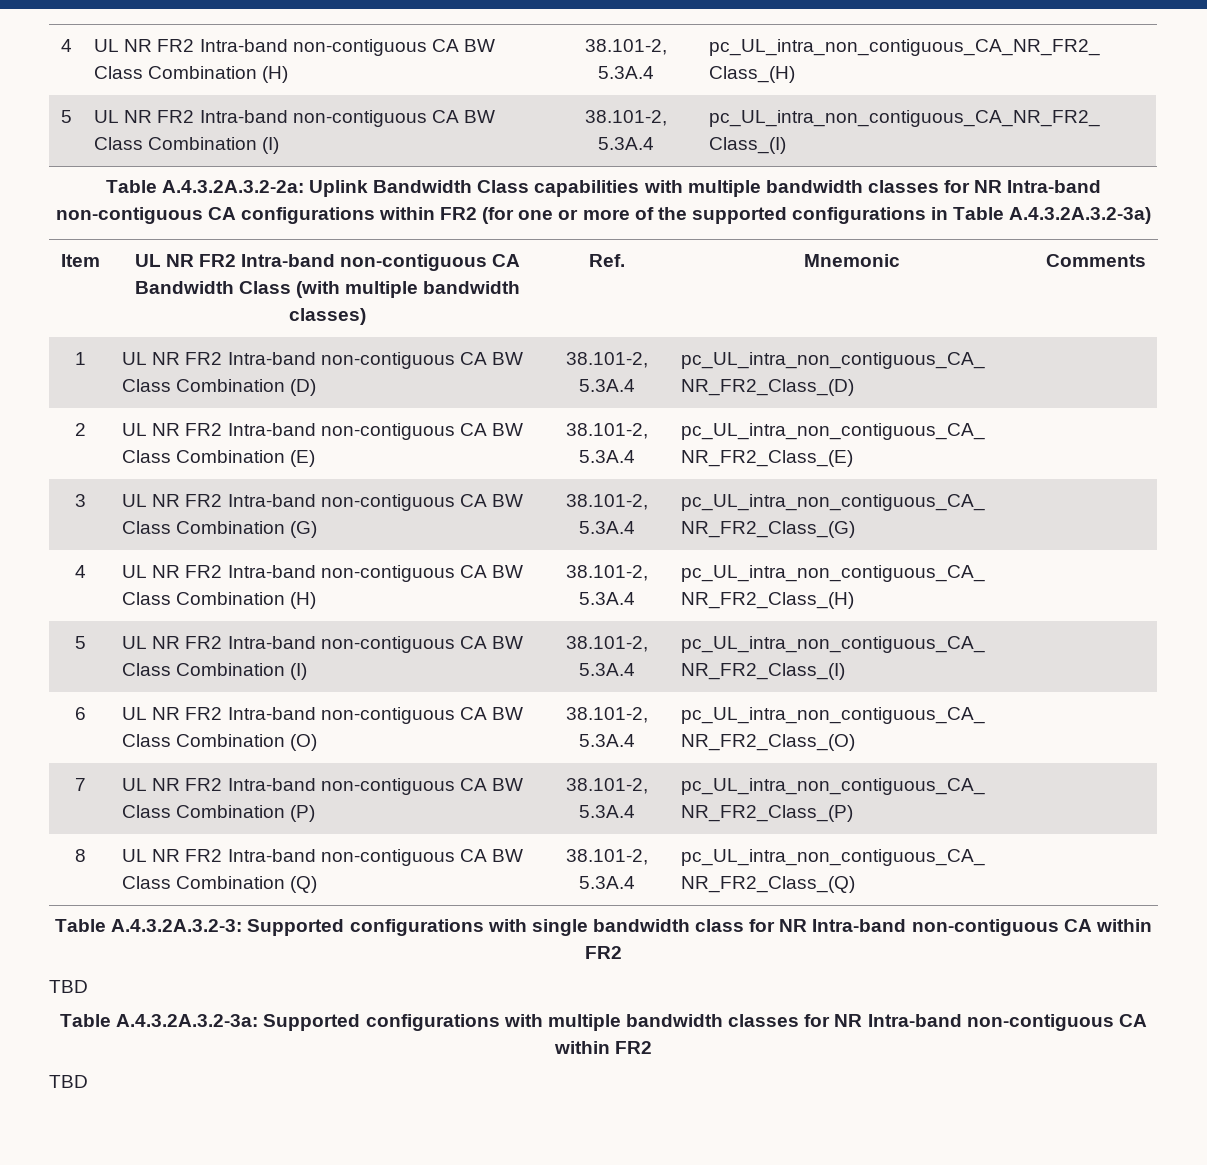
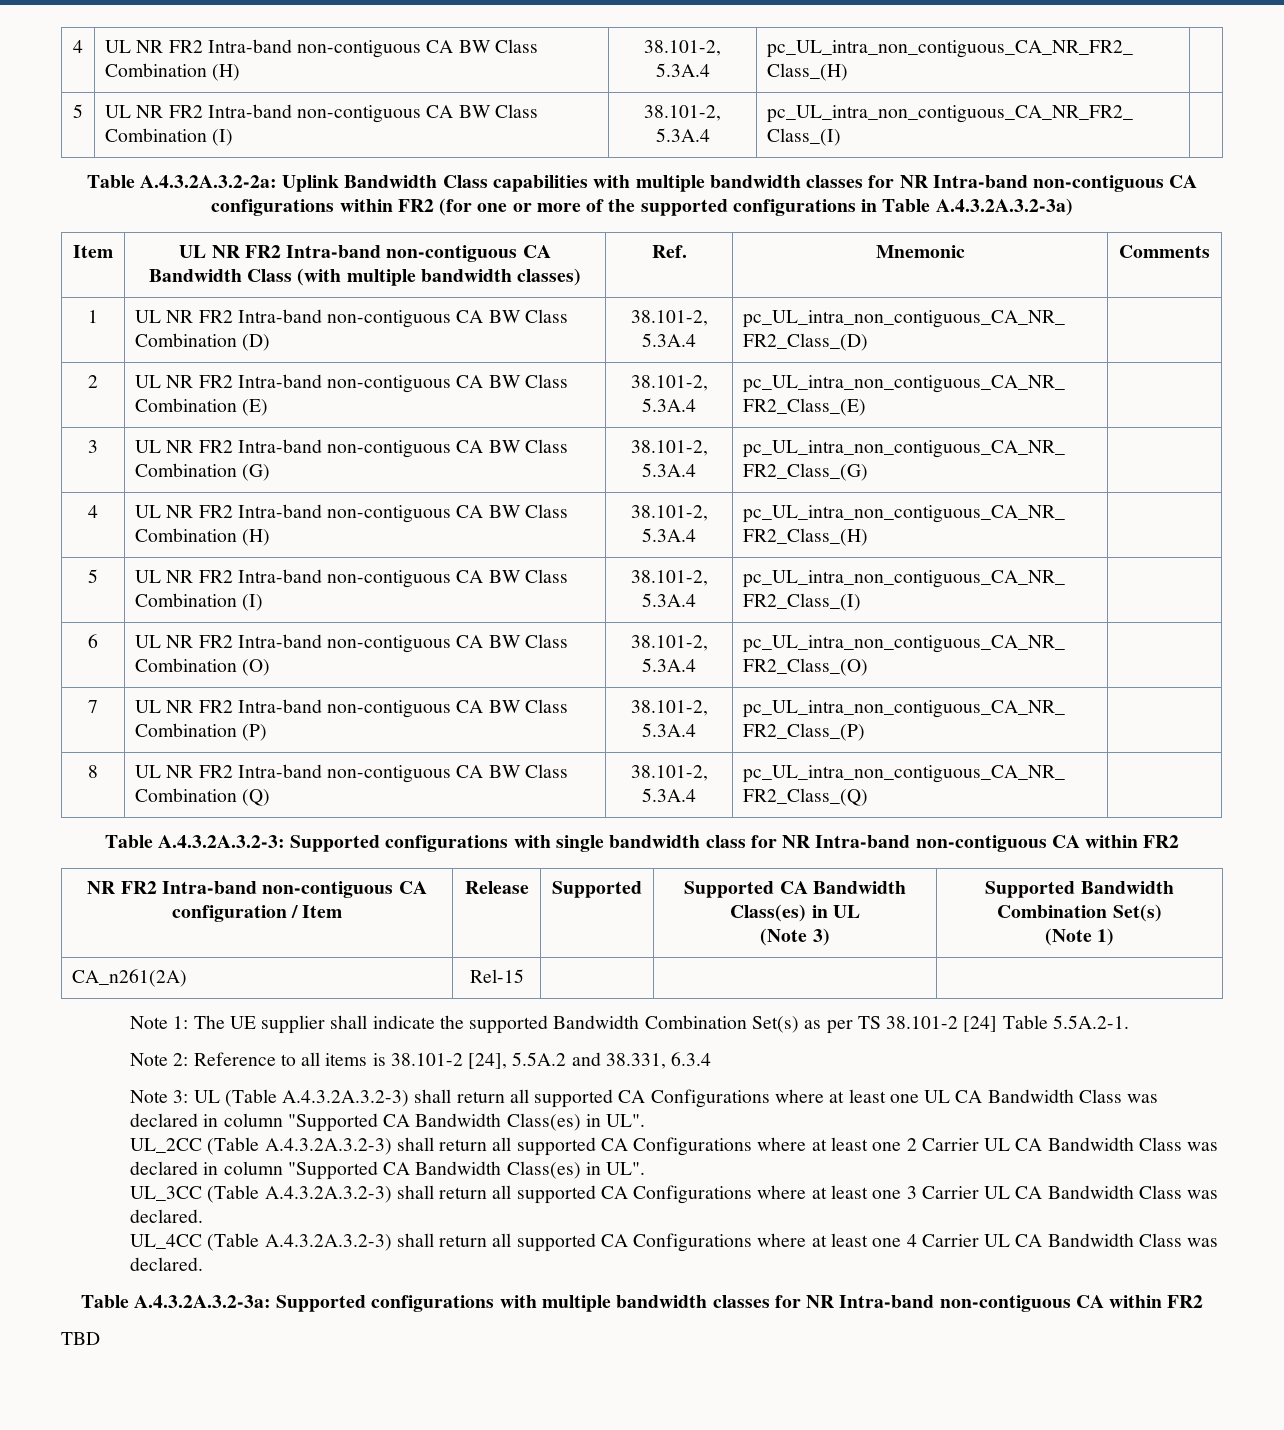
  Table A.4.3.2A.3.2-3: Supported configurations with single bandwidth class for NR Intra-band non-contiguous CA within FR2
- TBD
+ NR FR2 Intra-band non-contiguous CA configuration / Item | Release | Supported | Supported CA Bandwidth Class(es) in UL
+ (Note 3) | Supported Bandwidth Combination Set(s)
+ (Note 1)
+ CA_n261(2A) | Rel-15 | | |
+ Note 1: The UE supplier shall indicate the supported Bandwidth Combination Set(s) as per TS 38.101-2 [24] Table 5.5A.2-1.
+ Note 2: Reference to all items is 38.101-2 [24], 5.5A.2 and 38.331, 6.3.4
+ Note 3: UL (Table A.4.3.2A.3.2-3) shall return all supported CA Configurations where at least one UL CA Bandwidth Class was declared in column "Supported CA Bandwidth Class(es) in UL".
+ UL_2CC (Table A.4.3.2A.3.2-3) shall return all supported CA Configurations where at least one 2 Carrier UL CA Bandwidth Class was declared in column "Supported CA Bandwidth Class(es) in UL".
+ UL_3CC (Table A.4.3.2A.3.2-3) shall return all supported CA Configurations where at least one 3 Carrier UL CA Bandwidth Class was declared.
+ UL_4CC (Table A.4.3.2A.3.2-3) shall return all supported CA Configurations where at least one 4 Carrier UL CA Bandwidth Class was declared.

